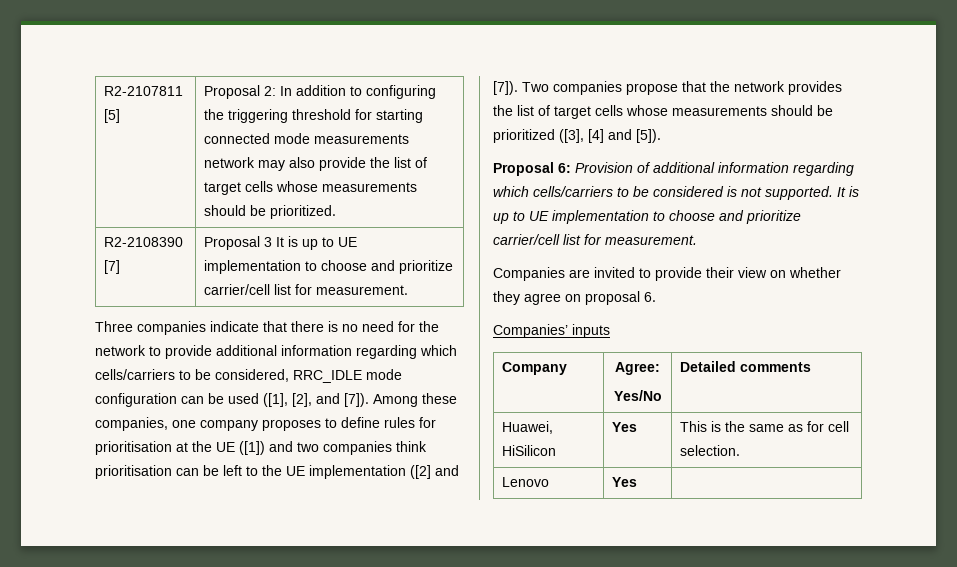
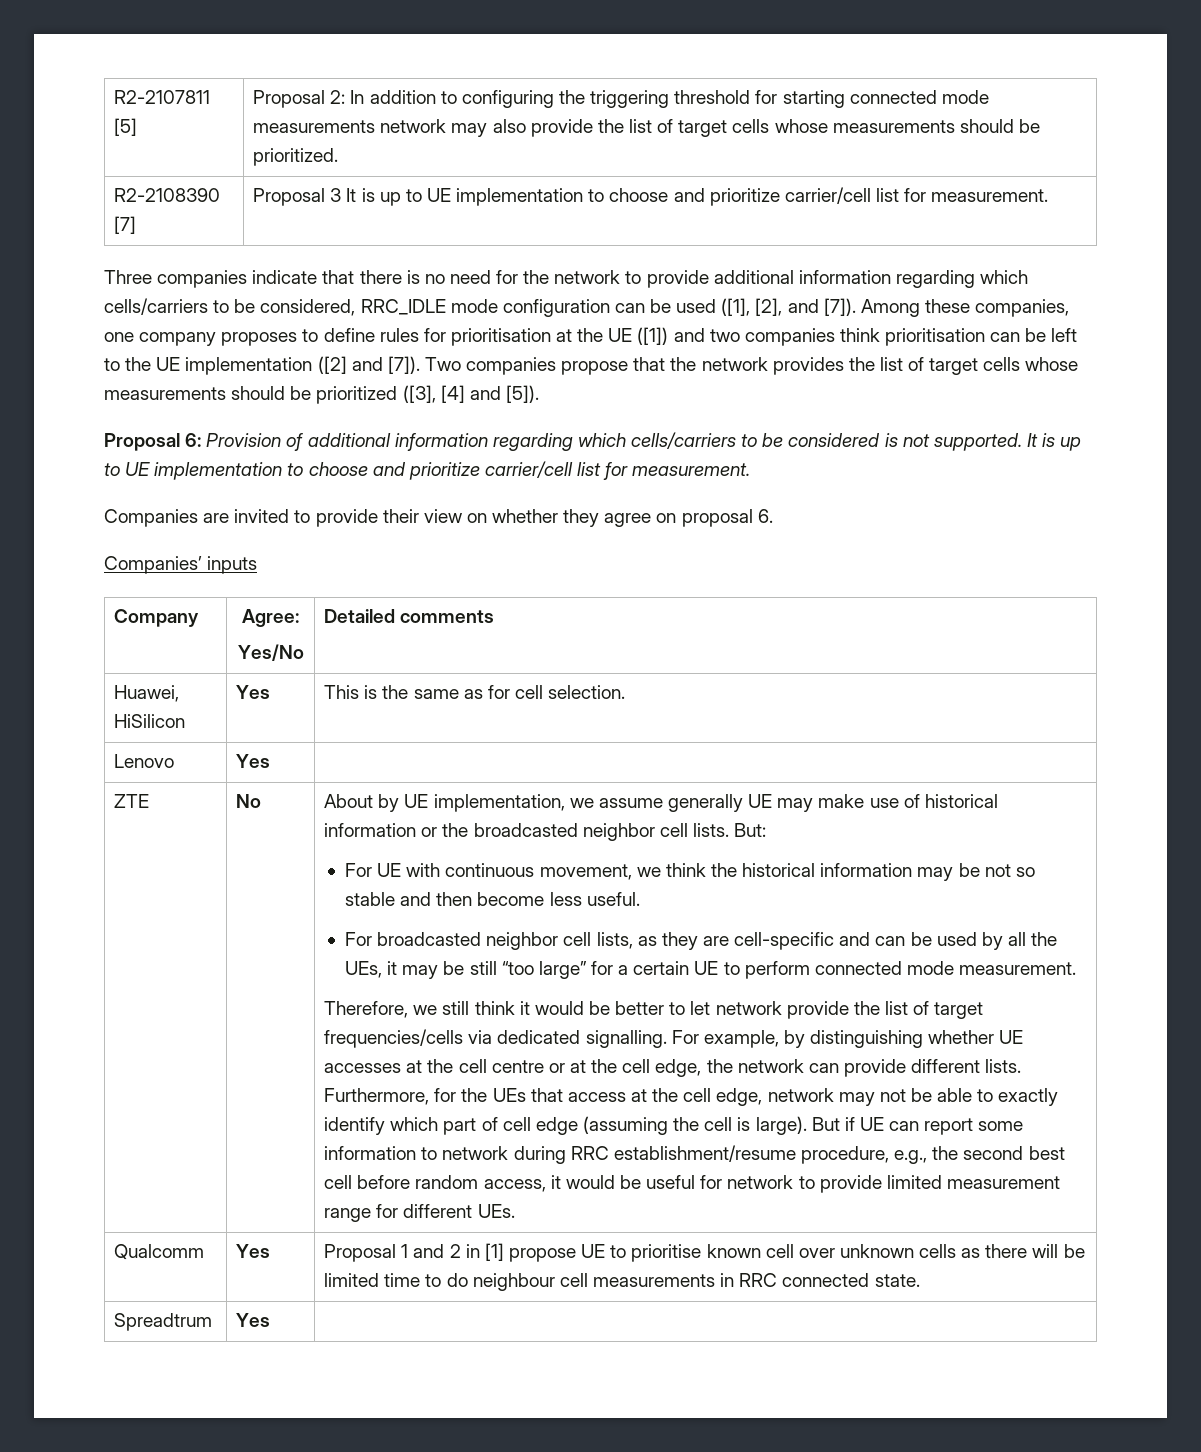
+ ZTE | No | About by UE implementation, we assume generally UE may make use of historical information or the broadcasted neighbor cell lists. But:
+ For UE with continuous movement, we think the historical information may be not so stable and then become less useful.
+ For broadcasted neighbor cell lists, as they are cell-specific and can be used by all the UEs, it may be still “too large” for a certain UE to perform connected mode measurement.
+ Therefore, we still think it would be better to let network provide the list of target frequencies/cells via dedicated signalling. For example, by distinguishing whether UE accesses at the cell centre or at the cell edge, the network can provide different lists. Furthermore, for the UEs that access at the cell edge, network may not be able to exactly identify which part of cell edge (assuming the cell is large). But if UE can report some information to network during RRC establishment/resume procedure, e.g., the second best cell before random access, it would be useful for network to provide limited measurement range for different UEs.
+ Qualcomm | Yes | Proposal 1 and 2 in [1] propose UE to prioritise known cell over unknown cells as there will be limited time to do neighbour cell measurements in RRC connected state.
+ Spreadtrum | Yes |

